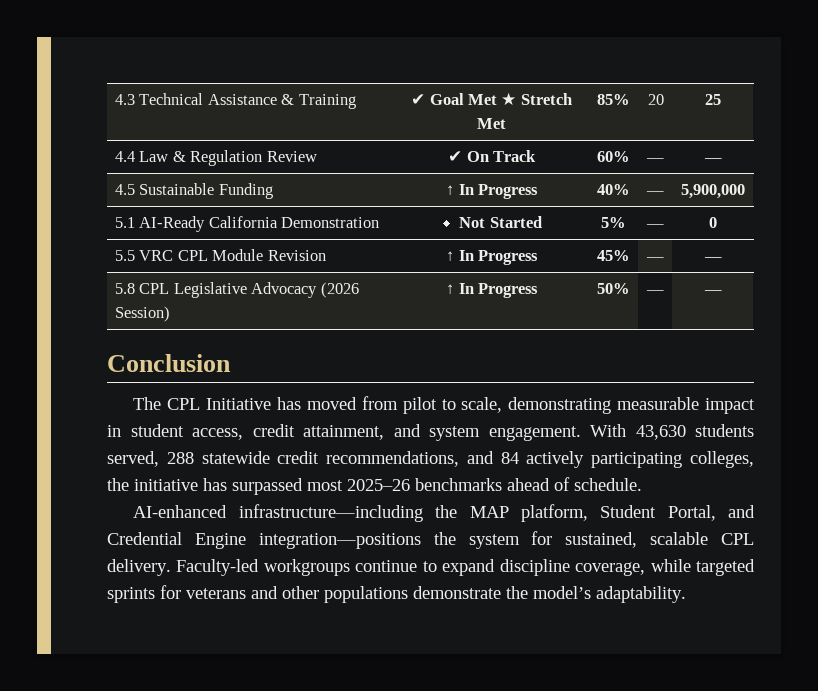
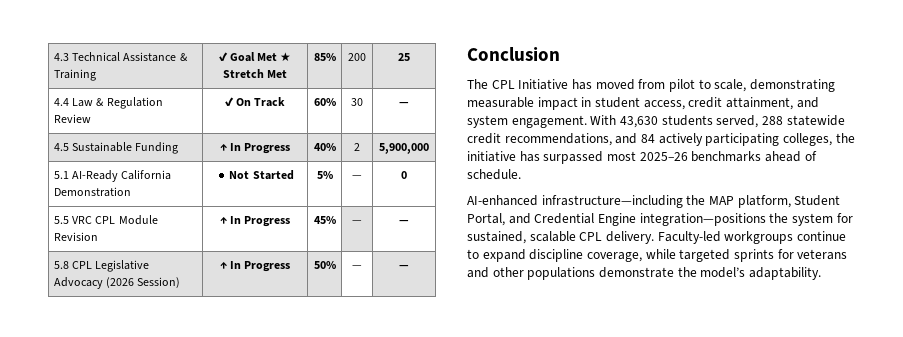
- 4.3 Technical Assistance & Training | ✔ Goal Met ★ Stretch Met | 85% | 20 | 25
+ 4.3 Technical Assistance & Training | ✔ Goal Met ★ Stretch Met | 85% | 200 | 25
- 4.4 Law & Regulation Review | ✔ On Track | 60% | — | —
+ 4.4 Law & Regulation Review | ✔ On Track | 60% | 30 | —
- 4.5 Sustainable Funding | ↑ In Progress | 40% | — | 5,900,000
+ 4.5 Sustainable Funding | ↑ In Progress | 40% | 2 | 5,900,000

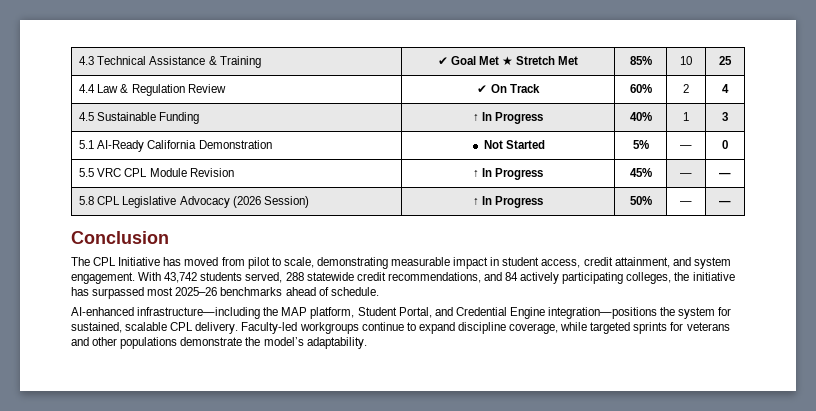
- 4.3 Technical Assistance & Training | ✔ Goal Met ★ Stretch Met | 85% | 200 | 25
+ 4.3 Technical Assistance & Training | ✔ Goal Met ★ Stretch Met | 85% | 10 | 25
- 4.4 Law & Regulation Review | ✔ On Track | 60% | 30 | —
+ 4.4 Law & Regulation Review | ✔ On Track | 60% | 2 | 4
- 4.5 Sustainable Funding | ↑ In Progress | 40% | 2 | 5,900,000
+ 4.5 Sustainable Funding | ↑ In Progress | 40% | 1 | 3
- With 43,630 students served, 288 statewide credit recommendations, and 84 actively participating colleges, the initiative has surpassed most 2025–26 benchmarks ahead of schedule.
+ With 43,742 students served, 288 statewide credit recommendations, and 84 actively participating colleges, the initiative has surpassed most 2025–26 benchmarks ahead of schedule.

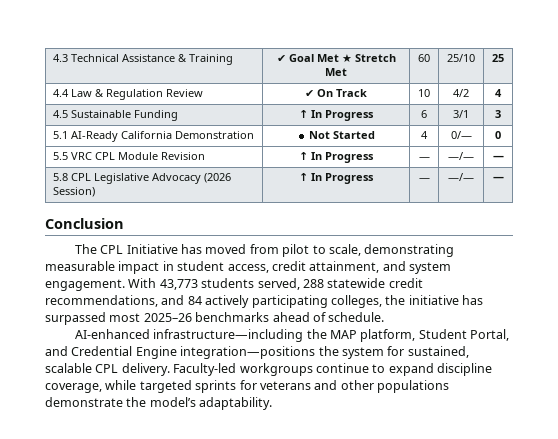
- 4.3 Technical Assistance & Training | ✔ Goal Met ★ Stretch Met | 85% | 10 | 25
+ 4.3 Technical Assistance & Training | ✔ Goal Met ★ Stretch Met | 60 | 25/10 | 25
- 4.4 Law & Regulation Review | ✔ On Track | 60% | 2 | 4
+ 4.4 Law & Regulation Review | ✔ On Track | 10 | 4/2 | 4
- 4.5 Sustainable Funding | ↑ In Progress | 40% | 1 | 3
+ 4.5 Sustainable Funding | ↑ In Progress | 6 | 3/1 | 3
- 5.1 AI-Ready California Demonstration | Not Started | 5% | — | 0
+ 5.1 AI-Ready California Demonstration | Not Started | 4 | 0/— | 0
- 5.5 VRC CPL Module Revision | ↑ In Progress | 45% | — | —
+ 5.5 VRC CPL Module Revision | ↑ In Progress | — | —/— | —
- 5.8 CPL Legislative Advocacy (2026 Session) | ↑ In Progress | 50% | — | —
+ 5.8 CPL Legislative Advocacy (2026 Session) | ↑ In Progress | — | —/— | —
- With 43,742 students served, 288 statewide credit recommendations, and 84 actively participating colleges, the initiative has surpassed most 2025–26 benchmarks ahead of schedule.
+ With 43,773 students served, 288 statewide credit recommendations, and 84 actively participating colleges, the initiative has surpassed most 2025–26 benchmarks ahead of schedule.

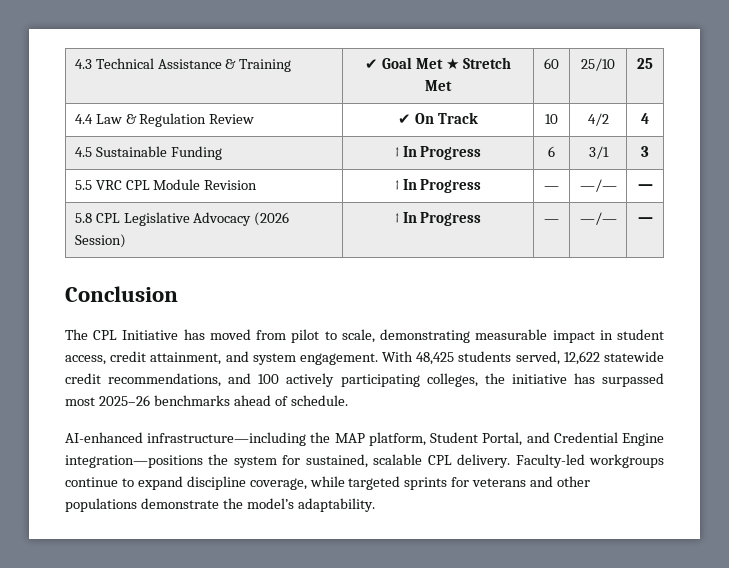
- 5.1 AI-Ready California Demonstration | Not Started | 4 | 0/— | 0
- With 43,773 students served, 288 statewide credit recommendations, and 84 actively participating colleges, the initiative has surpassed most 2025–26 benchmarks ahead of schedule.
+ With 48,425 students served, 12,622 statewide credit recommendations, and 100 actively participating colleges, the initiative has surpassed most 2025–26 benchmarks ahead of schedule.

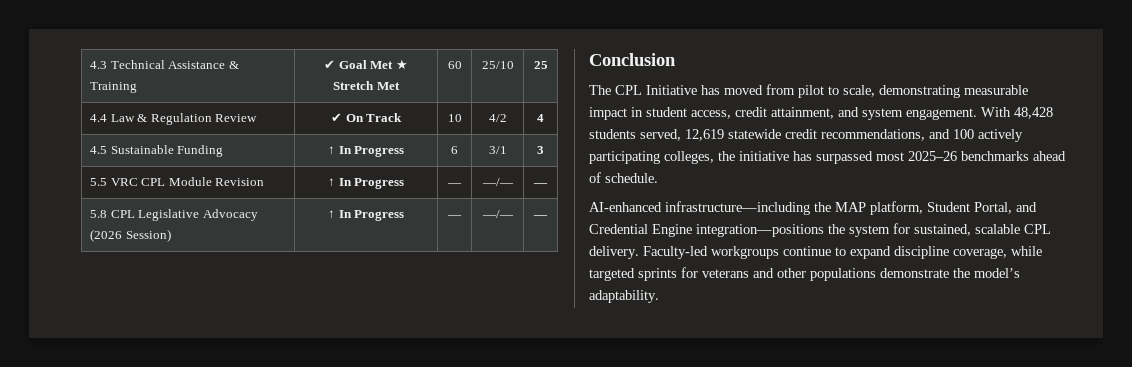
- With 48,425 students served, 12,622 statewide credit recommendations, and 100 actively participating colleges, the initiative has surpassed most 2025–26 benchmarks ahead of schedule.
+ With 48,428 students served, 12,619 statewide credit recommendations, and 100 actively participating colleges, the initiative has surpassed most 2025–26 benchmarks ahead of schedule.

